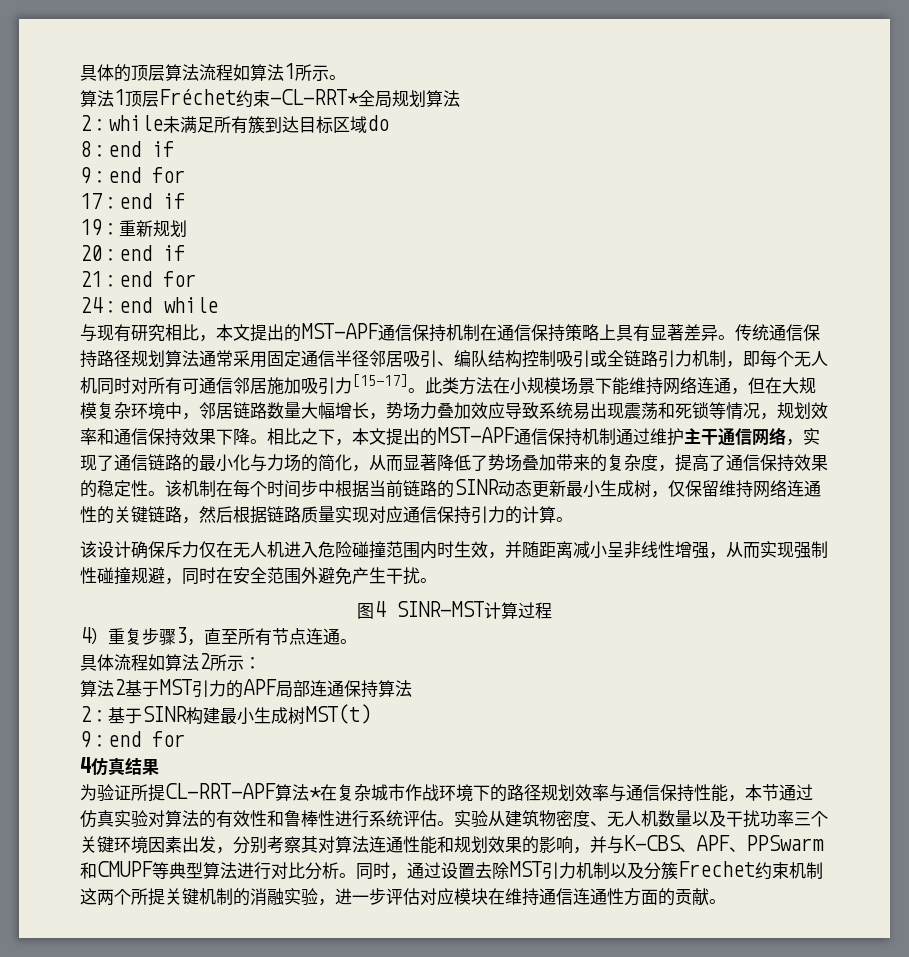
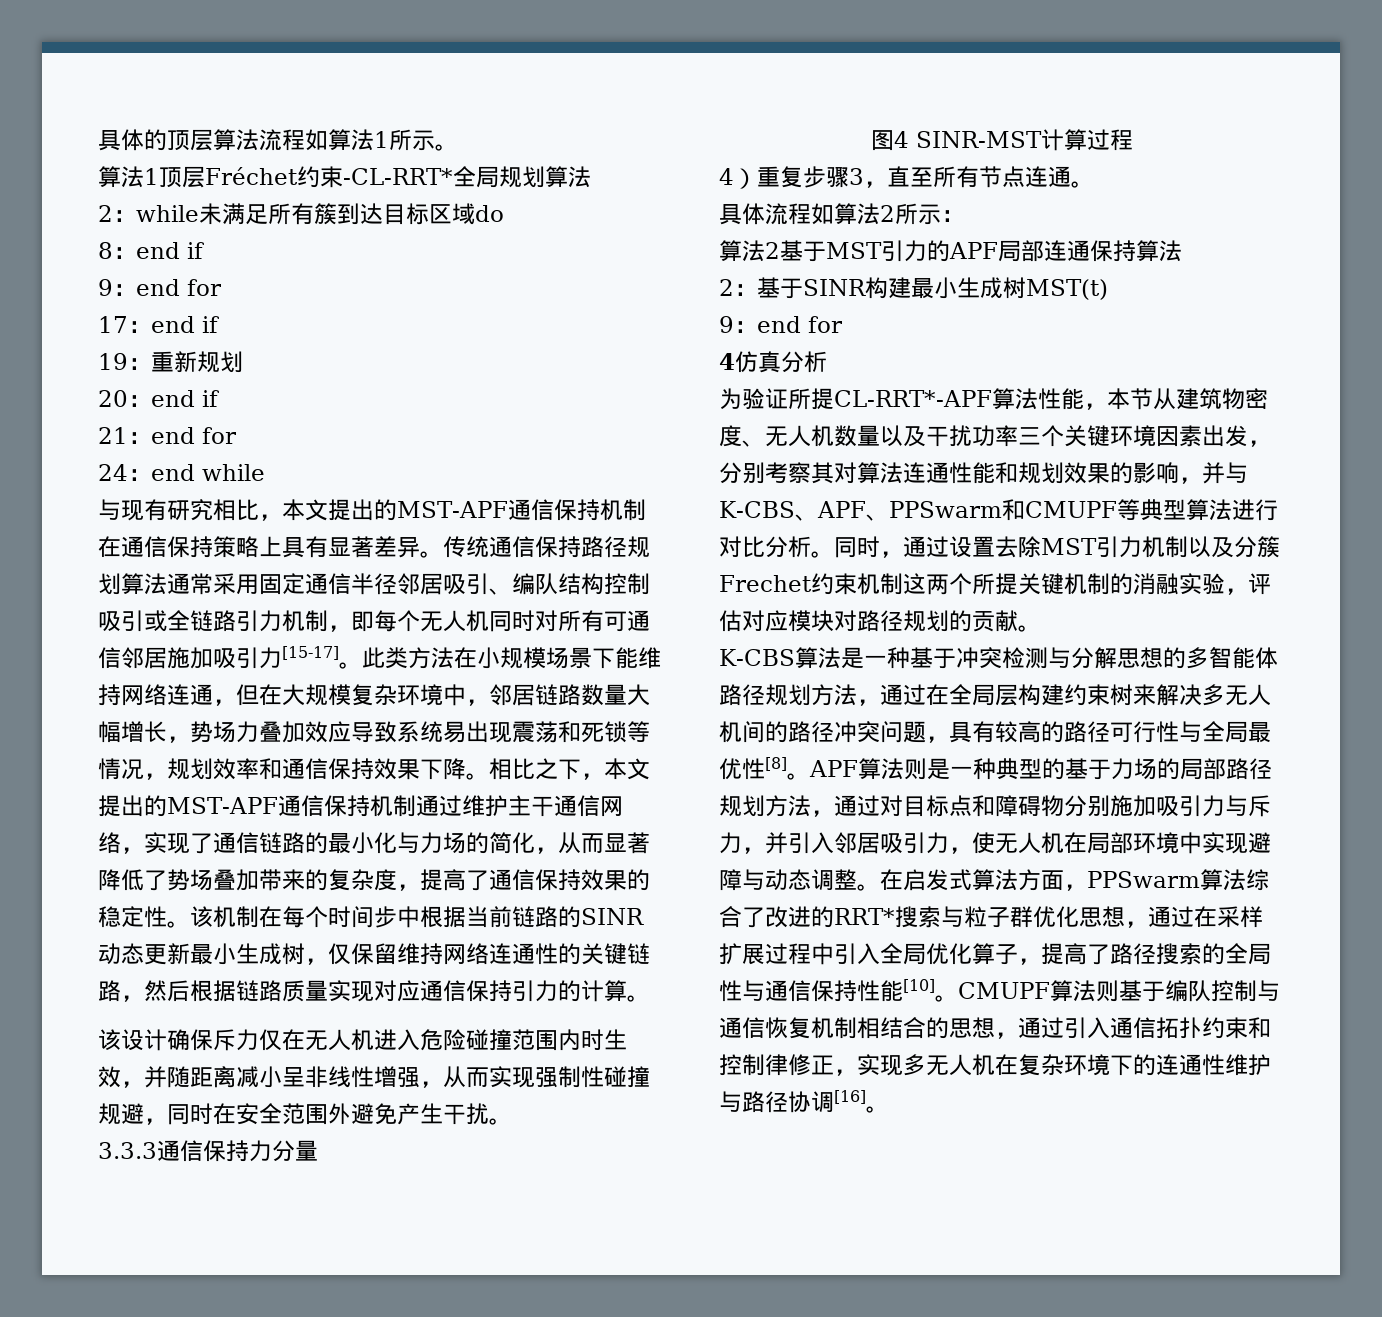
+ 3.3.3通信保持力分量
- 4仿真结果
+ 4仿真分析
- 为验证所提CL-RRT-APF算法*在复杂城市作战环境下的路径规划效率与通信保持性能，本节通过仿真实验对算法的有效性和鲁棒性进行系统评估。实验从建筑物密度、无人机数量以及干扰功率三个关键环境因素出发，分别考察其对算法连通性能和规划效果的影响，并与K-CBS、APF、PPSwarm和CMUPF等典型算法进行对比分析。
+ 为验证所提CL-RRT*-APF算法性能，本节从建筑物密度、无人机数量以及干扰功率三个关键环境因素出发，分别考察其对算法连通性能和规划效果的影响，并与K-CBS、APF、PPSwarm和CMUPF等典型算法进行对比分析。
- 同时，通过设置去除MST引力机制以及分簇Frechet约束机制这两个所提关键机制的消融实验，进一步评估对应模块在维持通信连通性方面的贡献。
+ 同时，通过设置去除MST引力机制以及分簇Frechet约束机制这两个所提关键机制的消融实验，评估对应模块对路径规划的贡献。
+ K-CBS算法是一种基于冲突检测与分解思想的多智能体路径规划方法，通过在全局层构建约束树来解决多无人机间的路径冲突问题，具有较高的路径可行性与全局最优性[8]。APF算法则是一种典型的基于力场的局部路径规划方法，通过对目标点和障碍物分别施加吸引力与斥力，并引入邻居吸引力，使无人机在局部环境中实现避障与动态调整。在启发式算法方面，PPSwarm算法综合了改进的RRT*搜索与粒子群优化思想，通过在采样扩展过程中引入全局优化算子，提高了路径搜索的全局性与通信保持性能[10]。CMUPF算法则基于编队控制与通信恢复机制相结合的思想，通过引入通信拓扑约束和控制律修正，实现多无人机在复杂环境下的连通性维护与路径协调[16]。

